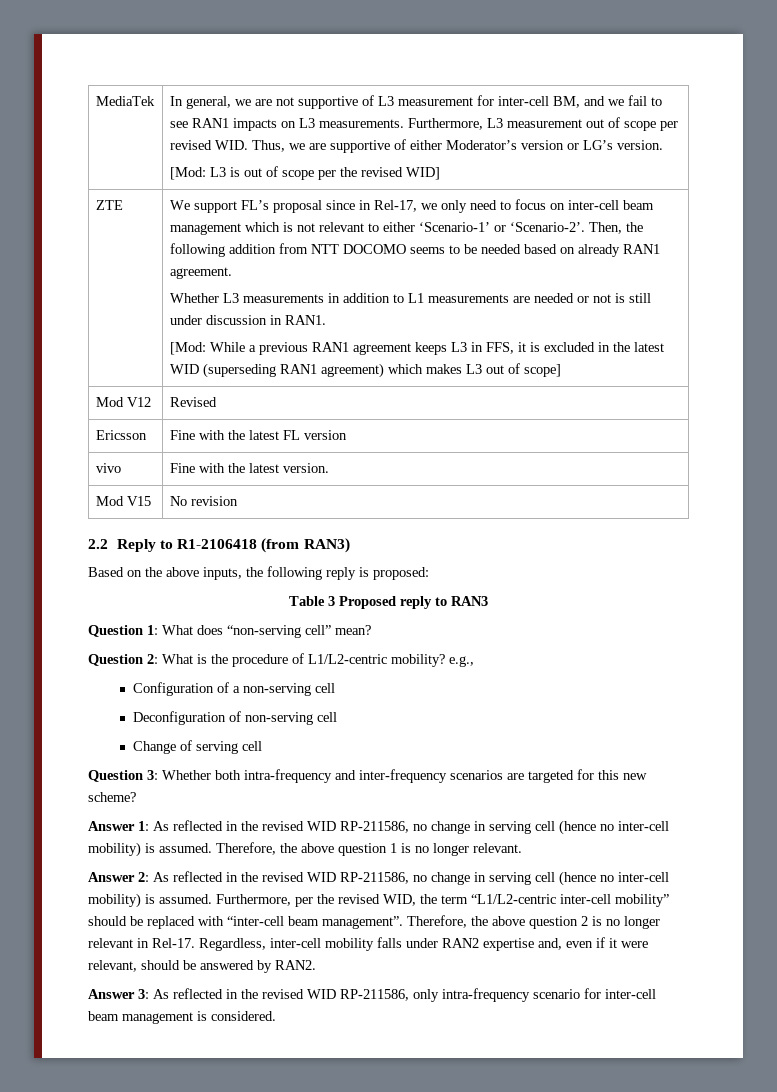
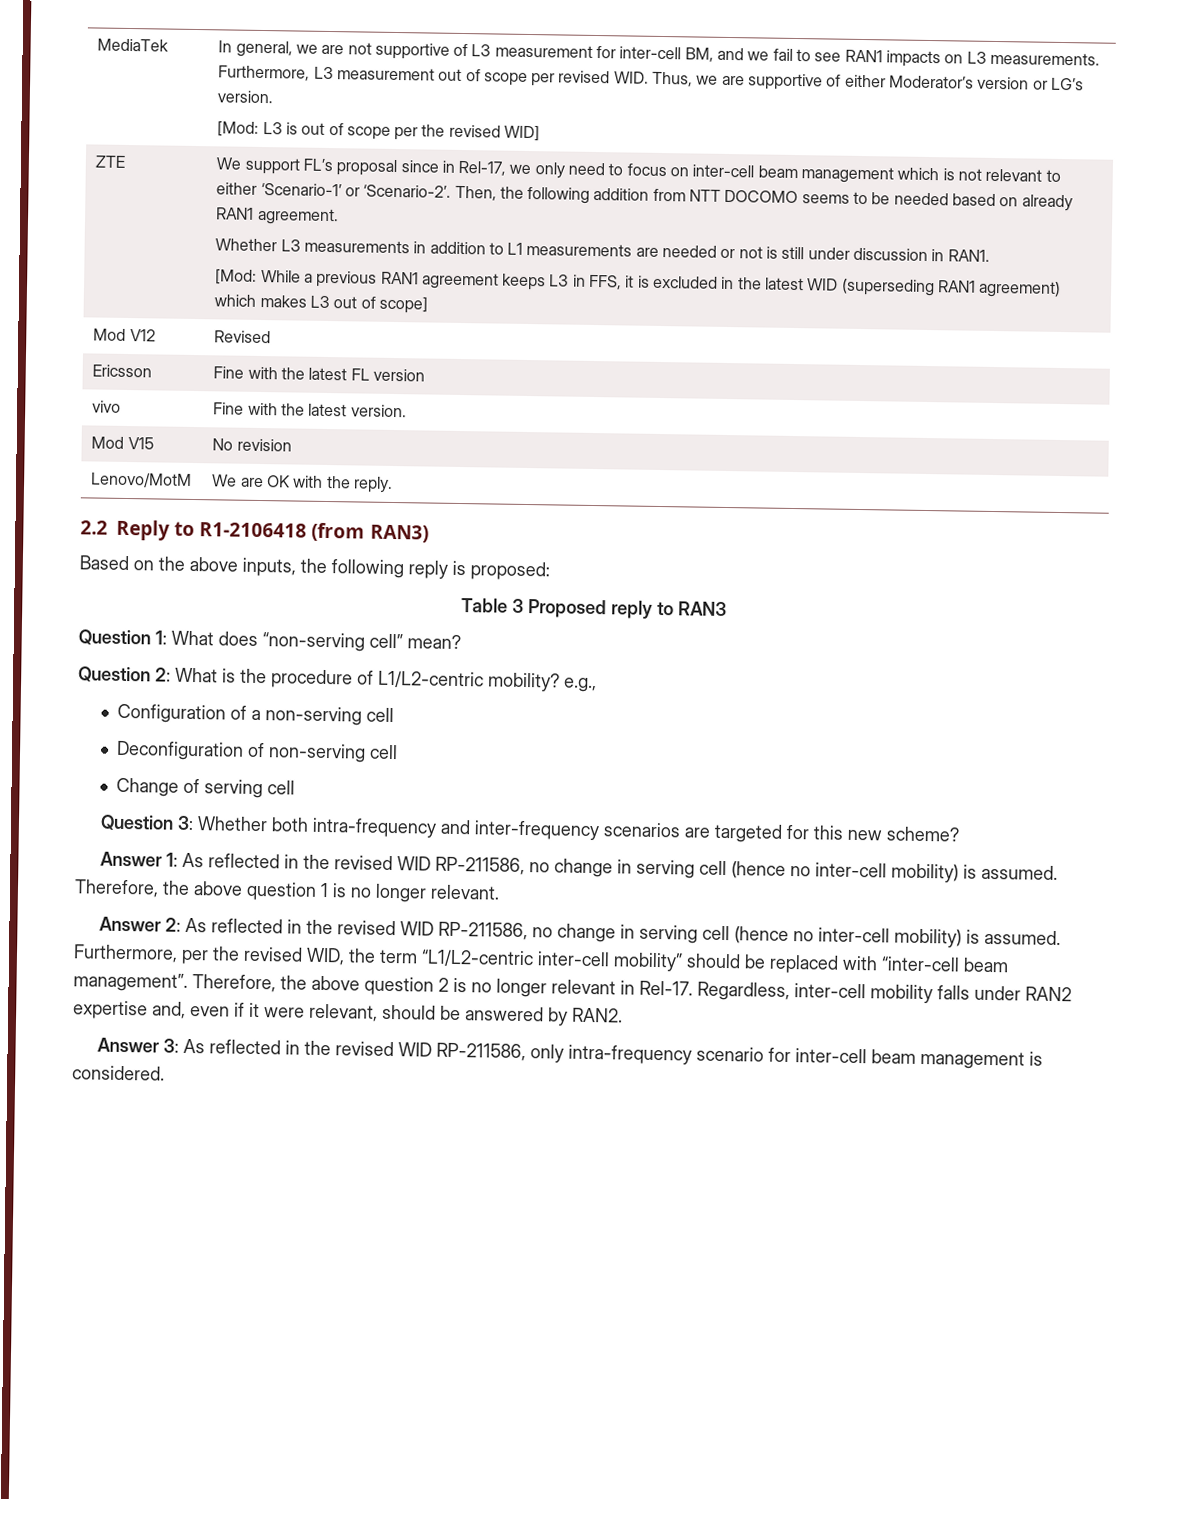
+ Lenovo/MotM | We are OK with the reply.

